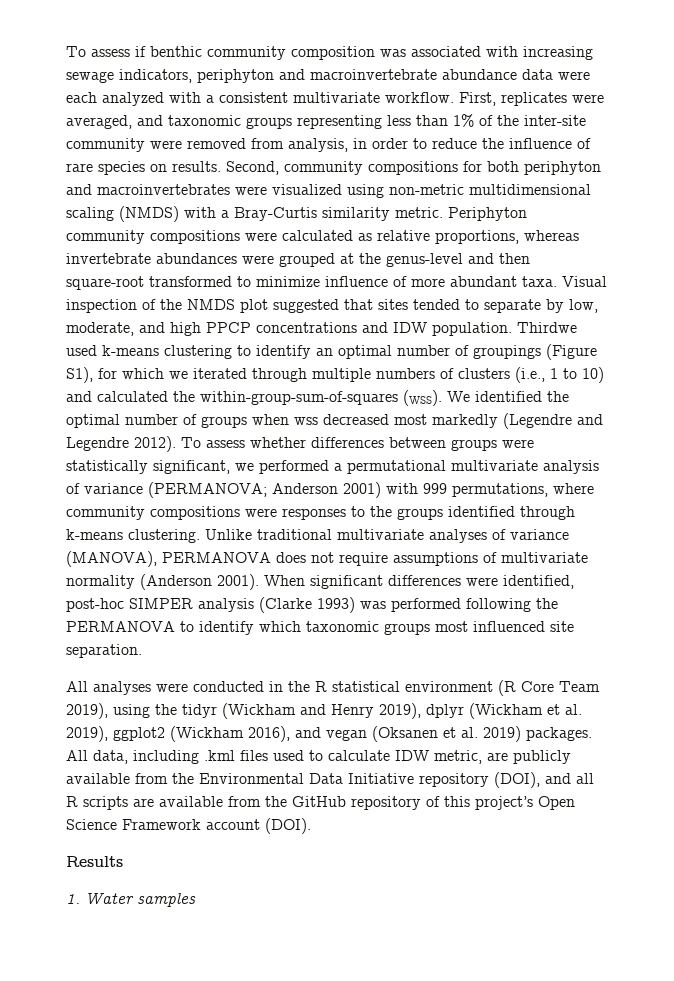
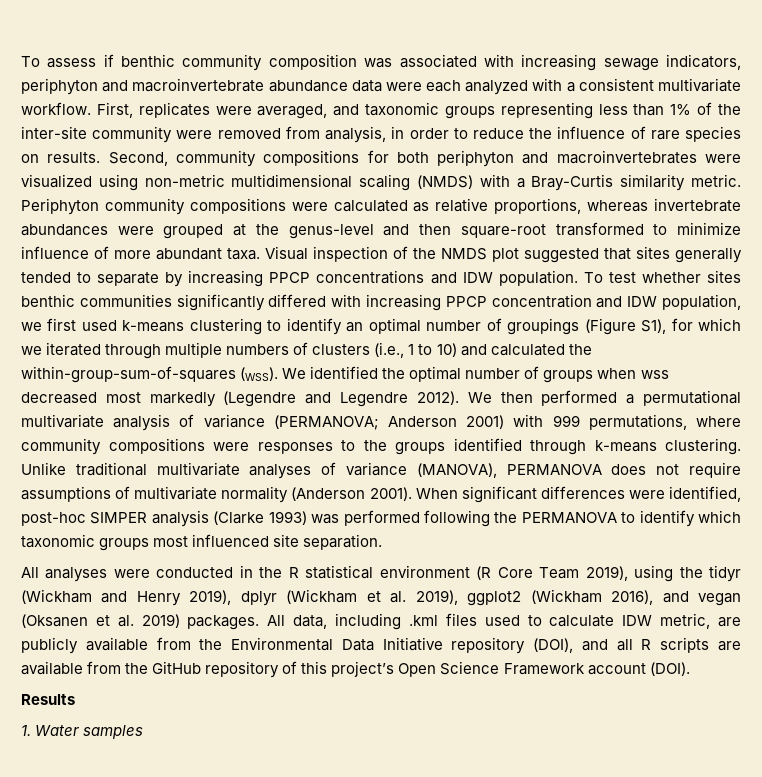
- Visual inspection of the NMDS plot suggested that sites tended to separate by low, moderate, and high PPCP concentrations and IDW population.
+ Visual inspection of the NMDS plot suggested that sites generally tended to separate by increasing PPCP concentrations and IDW population.
- Thirdwe used k-means clustering to identify an optimal number of groupings (Figure S1), for which we iterated through multiple numbers of clusters (i.e., 1 to 10) and calculated the within-group-sum-of-squares (WSS).
+ To test whether sites benthic communities significantly differed with increasing PPCP concentration and IDW population, we first used k-means clustering to identify an optimal number of groupings (Figure S1), for which we iterated through multiple numbers of clusters (i.e., 1 to 10) and calculated the within-group-sum-of-squares (WSS).
- To assess whether differences between groups were statistically significant, we performed a permutational multivariate analysis of variance (PERMANOVA; Anderson 2001) with 999 permutations, where community compositions were responses to the groups identified through k-means clustering.
+ We then performed a permutational multivariate analysis of variance (PERMANOVA; Anderson 2001) with 999 permutations, where community compositions were responses to the groups identified through k-means clustering.

